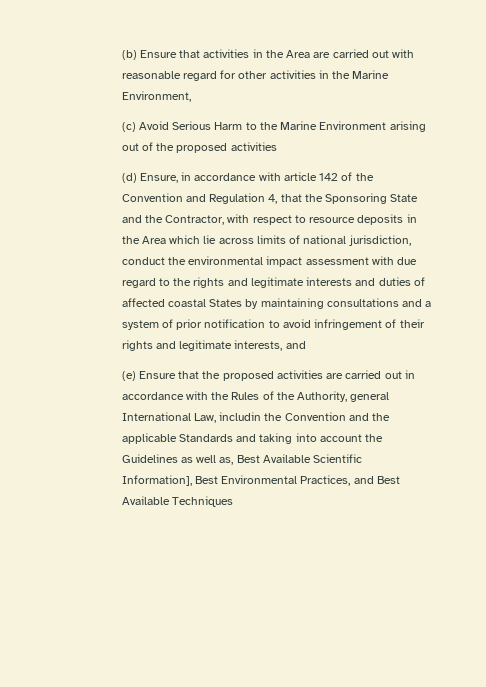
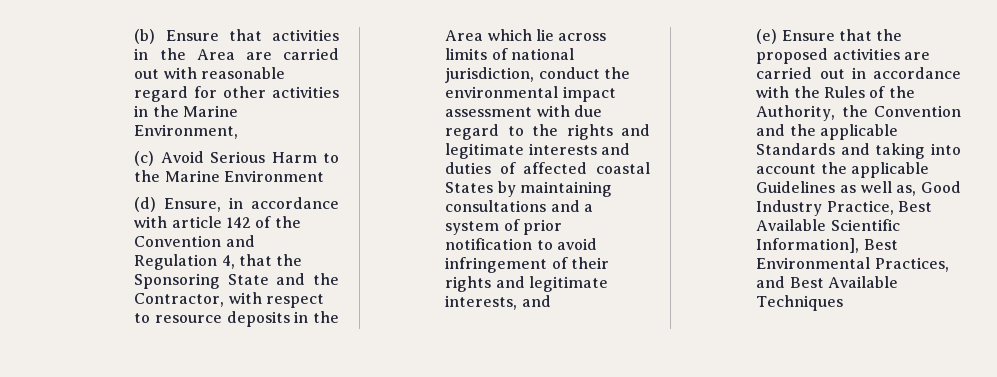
- (c) Avoid Serious Harm to the Marine Environment arising out of the proposed activities
+ (c) Avoid Serious Harm to the Marine Environment
- (e) Ensure that the proposed activities are carried out in accordance with the Rules of the Authority, general International Law, includin the Convention and the applicable Standards and taking into account the Guidelines as well as, Best Available Scientific Information], Best Environmental Practices, and Best Available Techniques
+ (e) Ensure that the proposed activities are carried out in accordance with the Rules of the Authority, the Convention and the applicable Standards and taking into account the applicable Guidelines as well as, Good Industry Practice, Best Available Scientific Information], Best Environmental Practices, and Best Available Techniques

